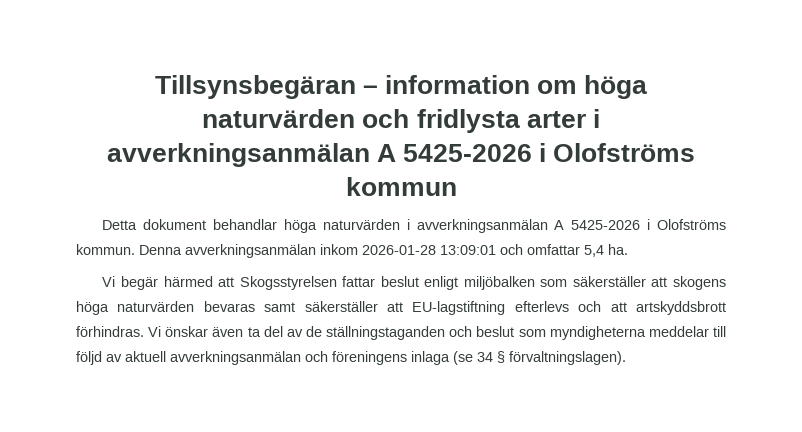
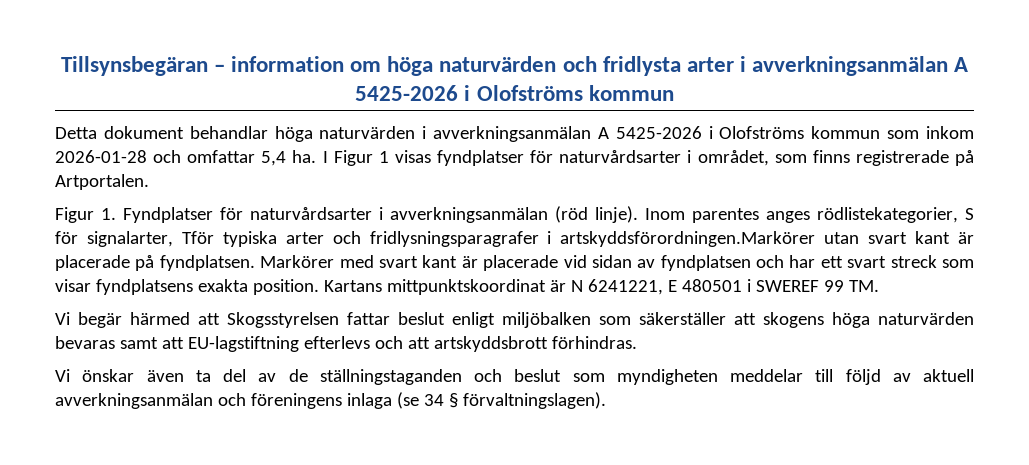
- Detta dokument behandlar höga naturvärden i avverkningsanmälan A 5425-2026 i Olofströms kommun. Denna avverkningsanmälan inkom 2026-01-28 13:09:01 och omfattar 5,4 ha.
+ Detta dokument behandlar höga naturvärden i avverkningsanmälan A 5425-2026 i Olofströms kommun som inkom 2026-01-28 och omfattar 5,4 ha. I Figur 1 visas fyndplatser för naturvårdsarter i området, som finns registrerade på Artportalen.
+ Figur 1. Fyndplatser för naturvårdsarter i avverkningsanmälan (röd linje). Inom parentes anges rödlistekategorier, S för signalarter, Tför typiska arter och fridlysningsparagrafer i artskyddsförordningen.Markörer utan svart kant är placerade på fyndplatsen. Markörer med svart kant är placerade vid sidan av fyndplatsen och har ett svart streck som visar fyndplatsens exakta position. Kartans mittpunktskoordinat är N 6241221, E 480501 i SWEREF 99 TM.
- Vi begär härmed att Skogsstyrelsen fattar beslut enligt miljöbalken som säkerställer att skogens höga naturvärden bevaras samt säkerställer att EU-lagstiftning efterlevs och att artskyddsbrott förhindras. Vi önskar även ta del av de ställningstaganden och beslut som myndigheterna meddelar till följd av aktuell avverkningsanmälan och föreningens inlaga (se 34 § förvaltningslagen).
+ Vi begär härmed att Skogsstyrelsen fattar beslut enligt miljöbalken som säkerställer att skogens höga naturvärden bevaras samt att EU-lagstiftning efterlevs och att artskyddsbrott förhindras.
+ Vi önskar även ta del av de ställningstaganden och beslut som myndigheten meddelar till följd av aktuell avverkningsanmälan och föreningens inlaga (se 34 § förvaltningslagen).

